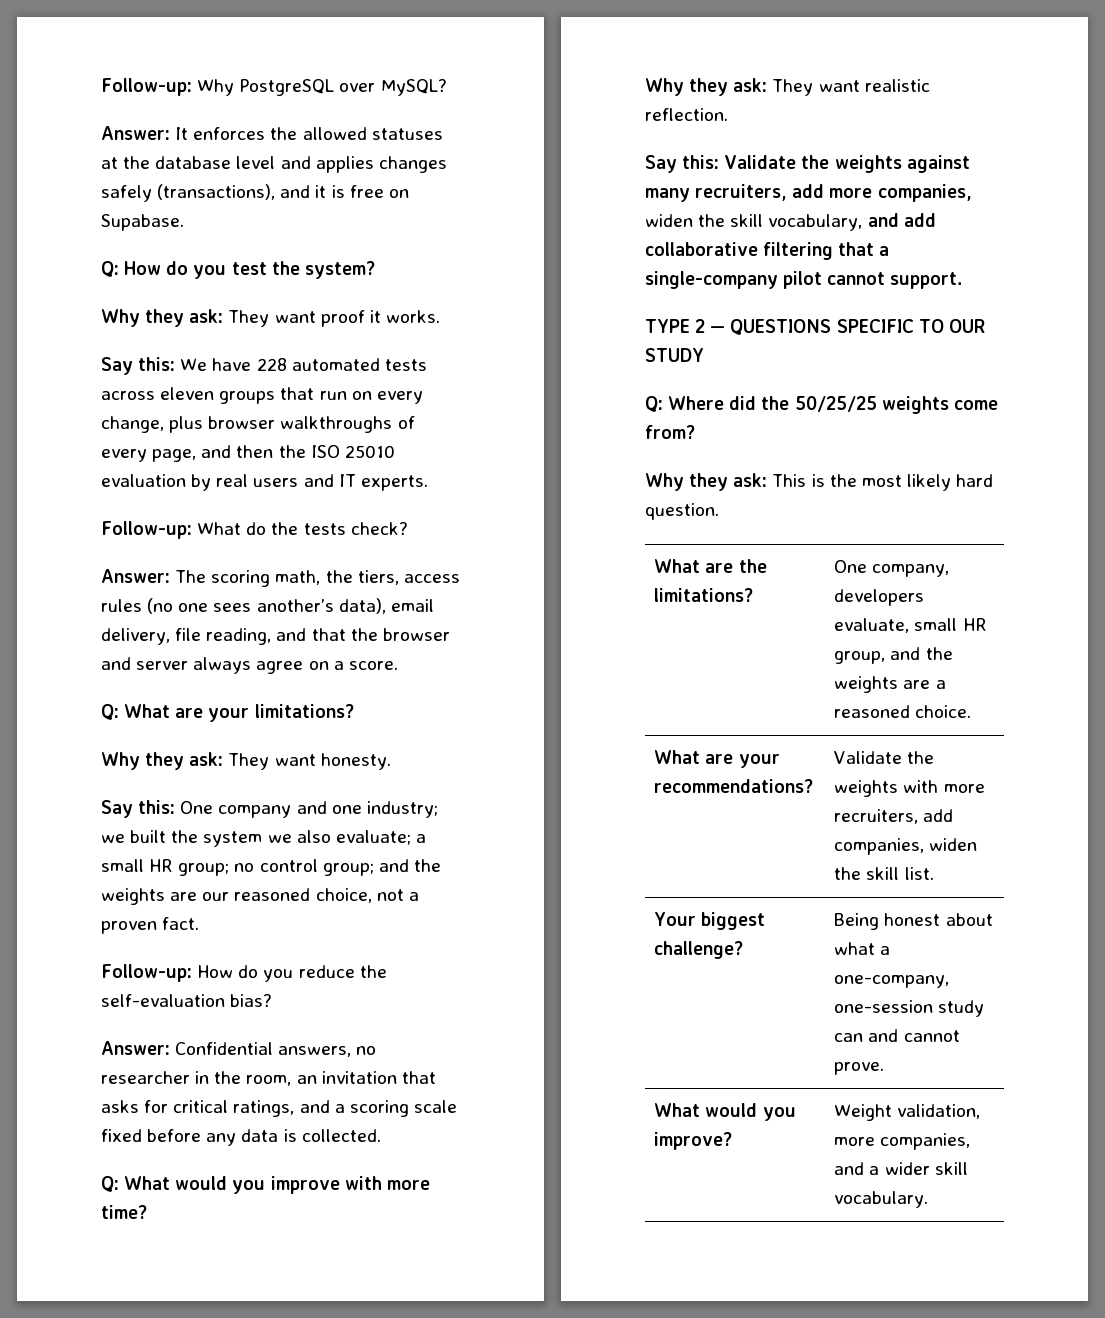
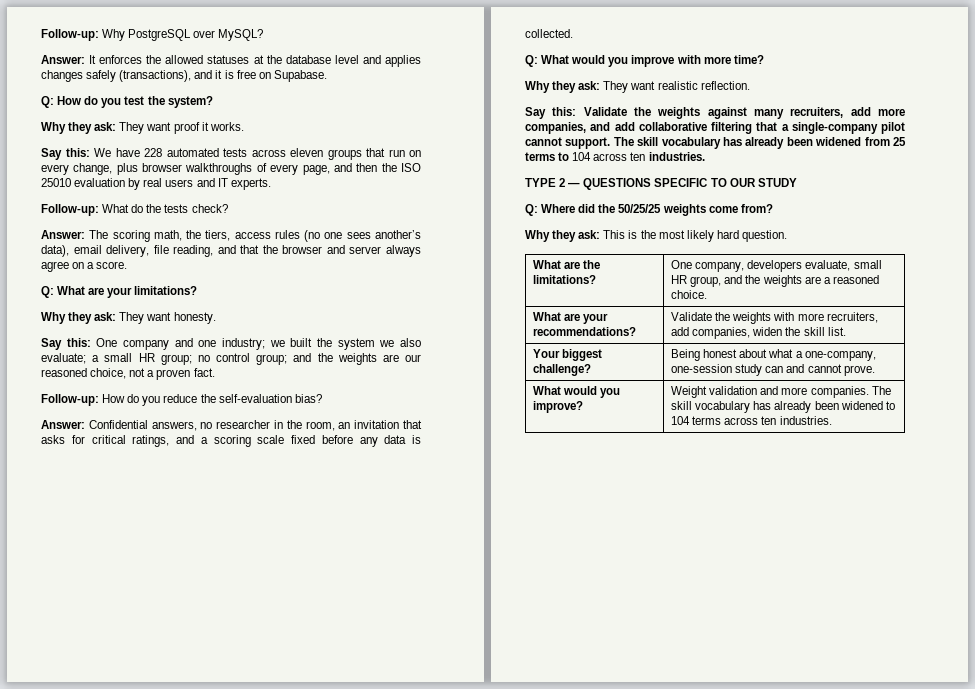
- Say this: Validate the weights against many recruiters, add more companies, widen the skill vocabulary, and add collaborative filtering that a single-company pilot cannot support.
+ Say this: Validate the weights against many recruiters, add more companies, and add collaborative filtering that a single-company pilot cannot support. The skill vocabulary has already been widened from 25 terms to 104 across ten industries.
- What would you improve? | Weight validation, more companies, and a wider skill vocabulary.
+ What would you improve? | Weight validation and more companies. The skill vocabulary has already been widened to 104 terms across ten industries.

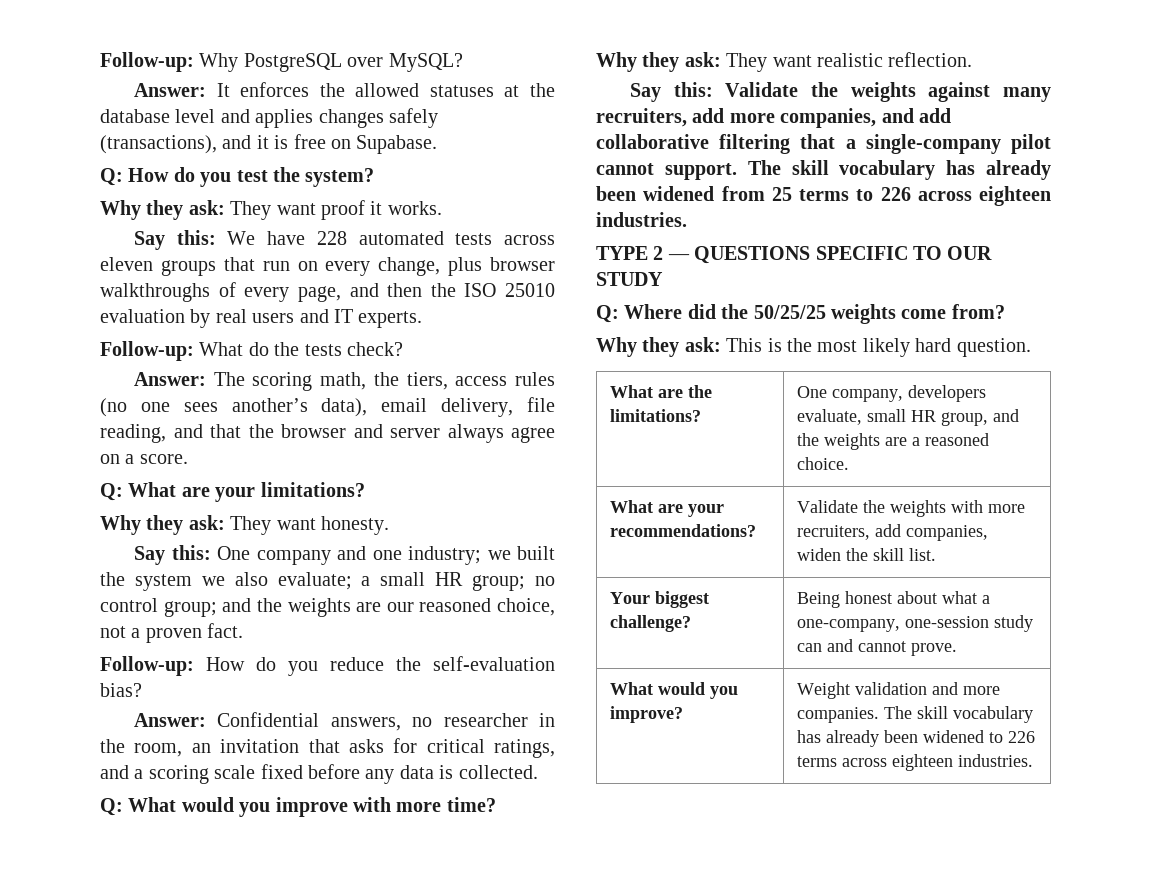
- The skill vocabulary has already been widened from 25 terms to 104 across ten industries.
+ The skill vocabulary has already been widened from 25 terms to 226 across eighteen industries.
- What would you improve? | Weight validation and more companies. The skill vocabulary has already been widened to 104 terms across ten industries.
+ What would you improve? | Weight validation and more companies. The skill vocabulary has already been widened to 226 terms across eighteen industries.

